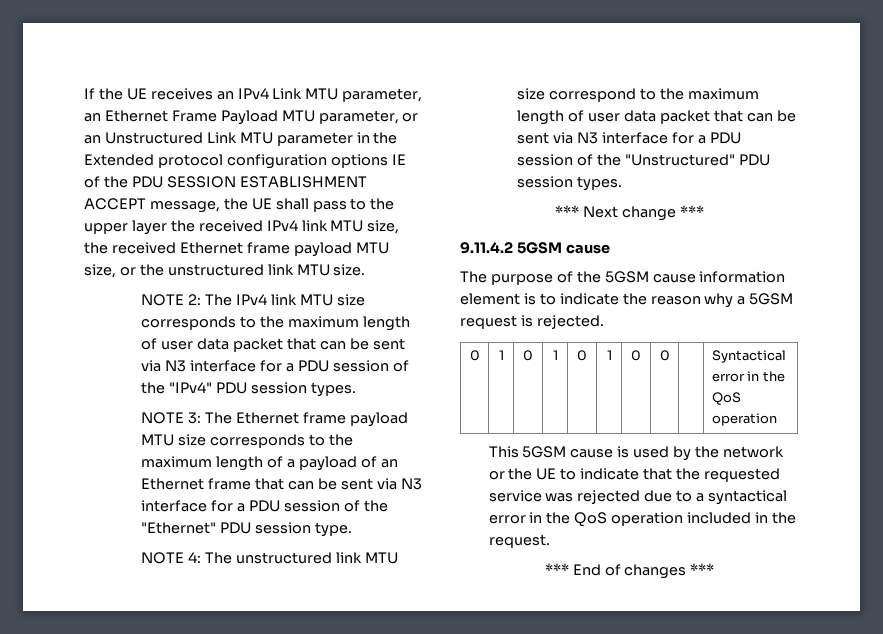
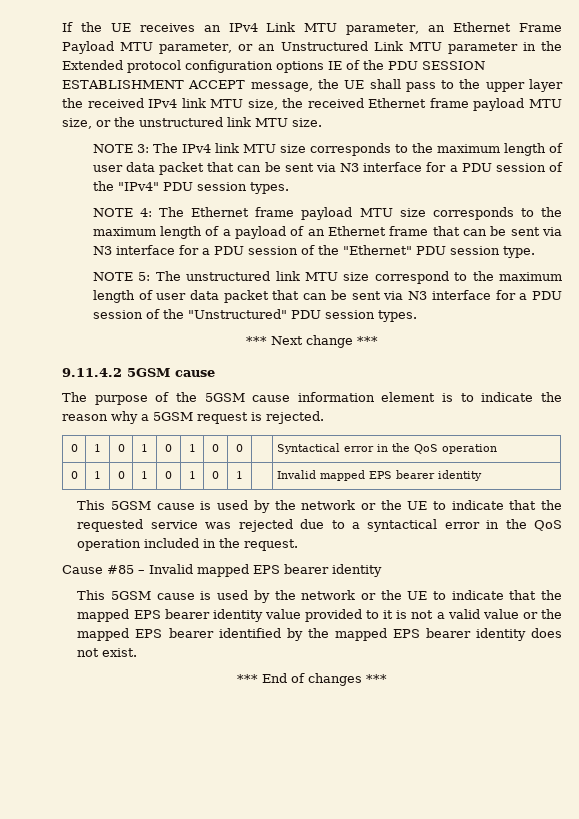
- NOTE 2: The IPv4 link MTU size corresponds to the maximum length of user data packet that can be sent via N3 interface for a PDU session of the "IPv4" PDU session types.
+ NOTE 3: The IPv4 link MTU size corresponds to the maximum length of user data packet that can be sent via N3 interface for a PDU session of the "IPv4" PDU session types.
- NOTE 3: The Ethernet frame payload MTU size corresponds to the maximum length of a payload of an Ethernet frame that can be sent via N3 interface for a PDU session of the "Ethernet" PDU session type.
+ NOTE 4: The Ethernet frame payload MTU size corresponds to the maximum length of a payload of an Ethernet frame that can be sent via N3 interface for a PDU session of the "Ethernet" PDU session type.
- NOTE 4: The unstructured link MTU size correspond to the maximum length of user data packet that can be sent via N3 interface for a PDU session of the "Unstructured" PDU session types.
+ NOTE 5: The unstructured link MTU size correspond to the maximum length of user data packet that can be sent via N3 interface for a PDU session of the "Unstructured" PDU session types.
+ 0 | 1 | 0 | 1 | 0 | 1 | 0 | 1 | | Invalid mapped EPS bearer identity
+ Cause #85 – Invalid mapped EPS bearer identity
+ This 5GSM cause is used by the network or the UE to indicate that the mapped EPS bearer identity value provided to it is not a valid value or the mapped EPS bearer identified by the mapped EPS bearer identity does not exist.

